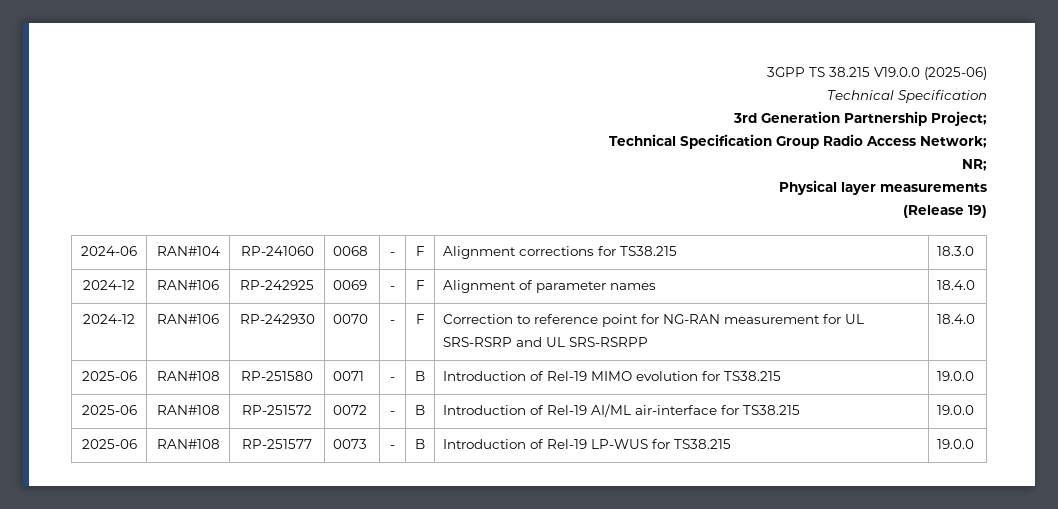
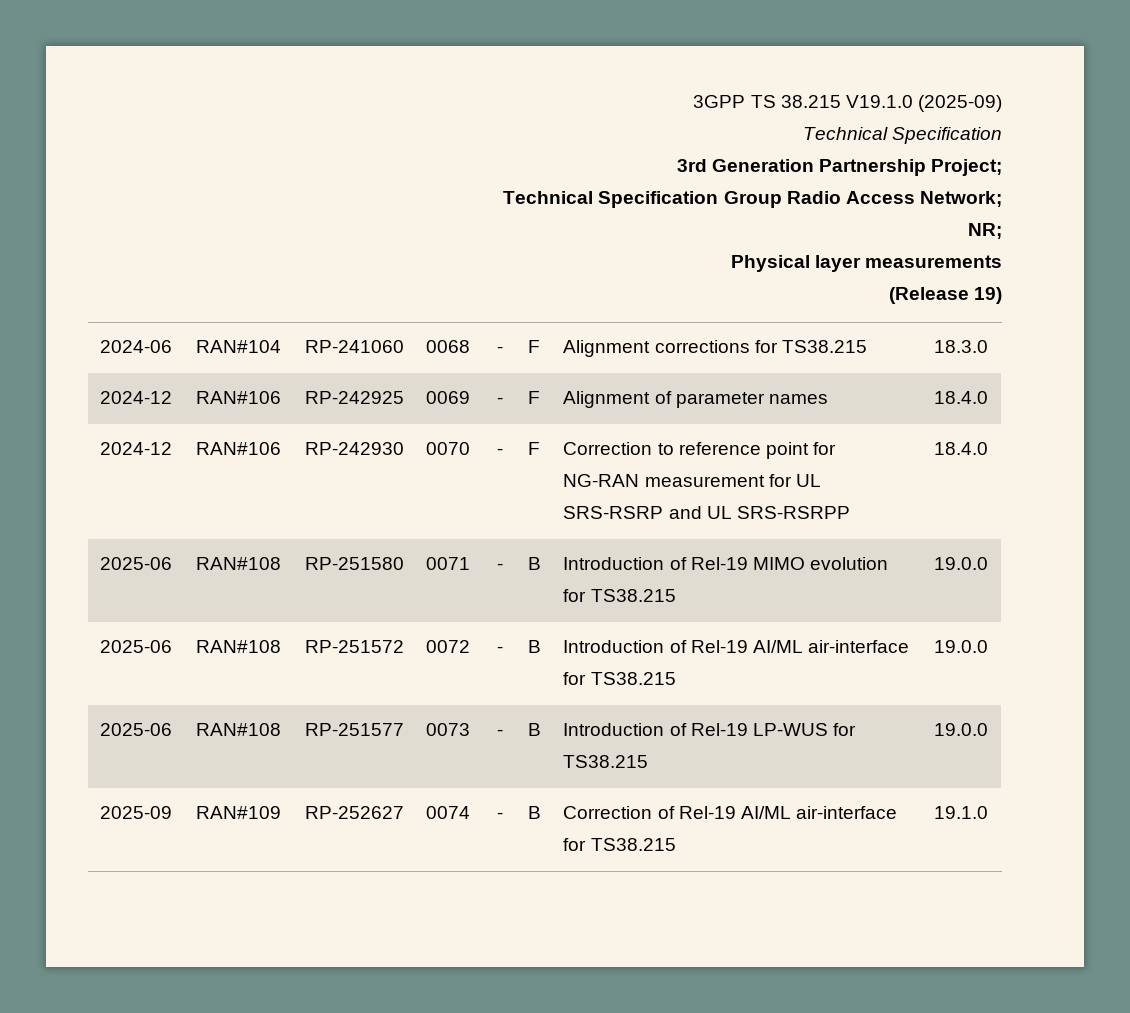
- 3GPP TS 38.215 V19.0.0 (2025-06)
+ 3GPP TS 38.215 V19.1.0 (2025-09)
+ 2025-09 | RAN#109 | RP-252627 | 0074 | - | B | Correction of Rel-19 AI/ML air-interface for TS38.215 | 19.1.0

